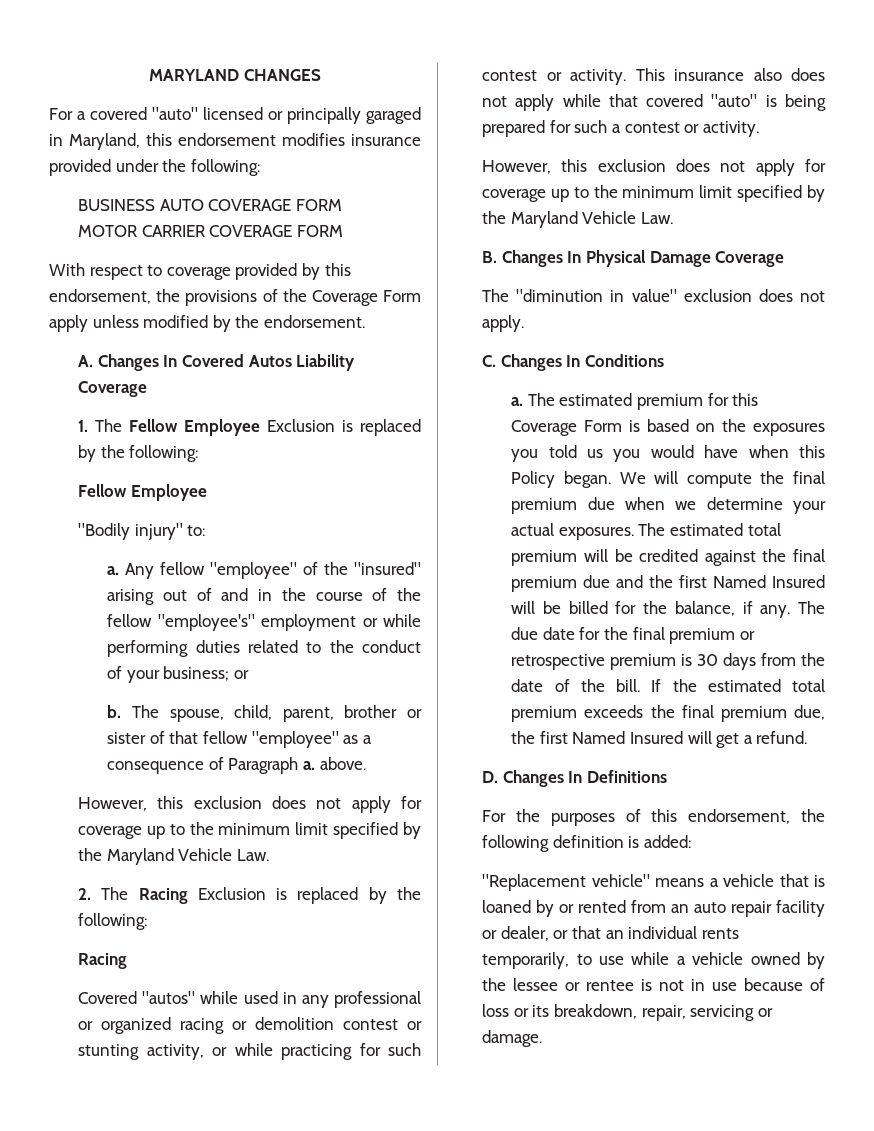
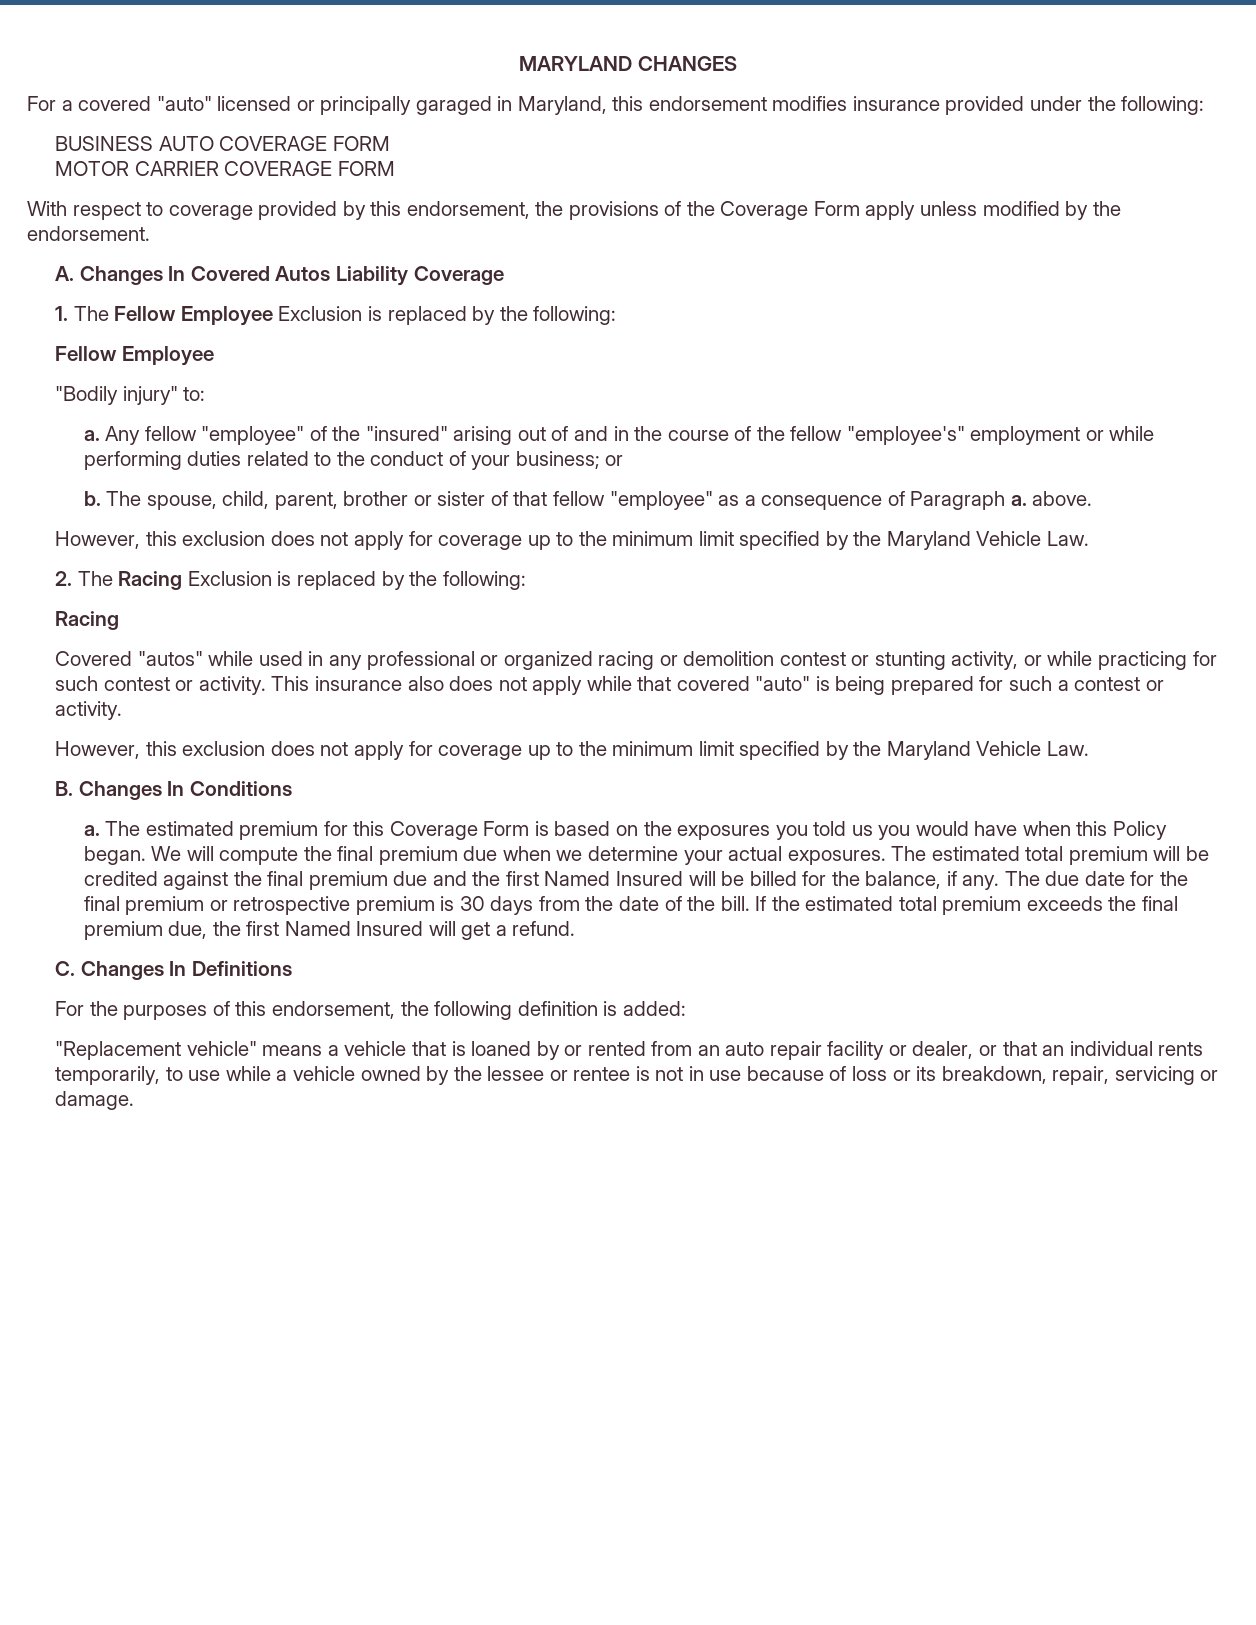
- B. Changes In Physical Damage Coverage
- The "diminution in value" exclusion does not apply.
- C. Changes In Conditions
+ B. Changes In Conditions
- D. Changes In Definitions
+ C. Changes In Definitions

